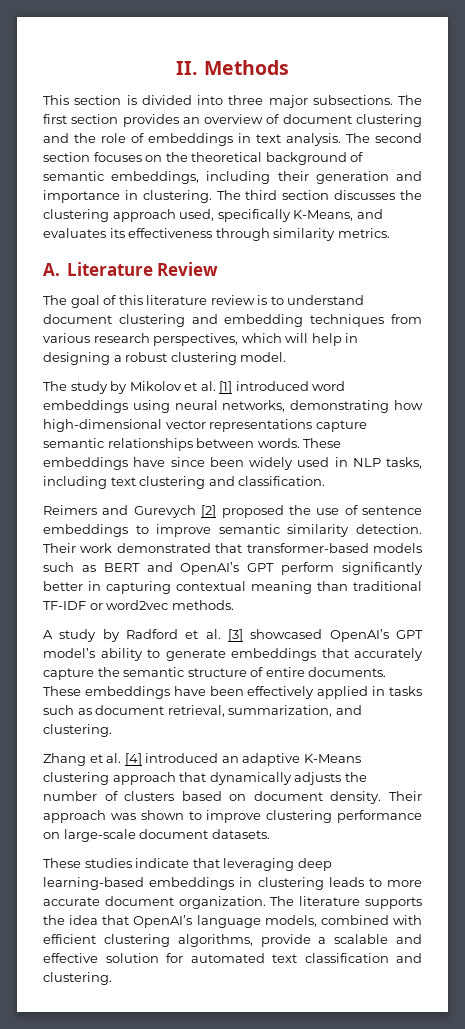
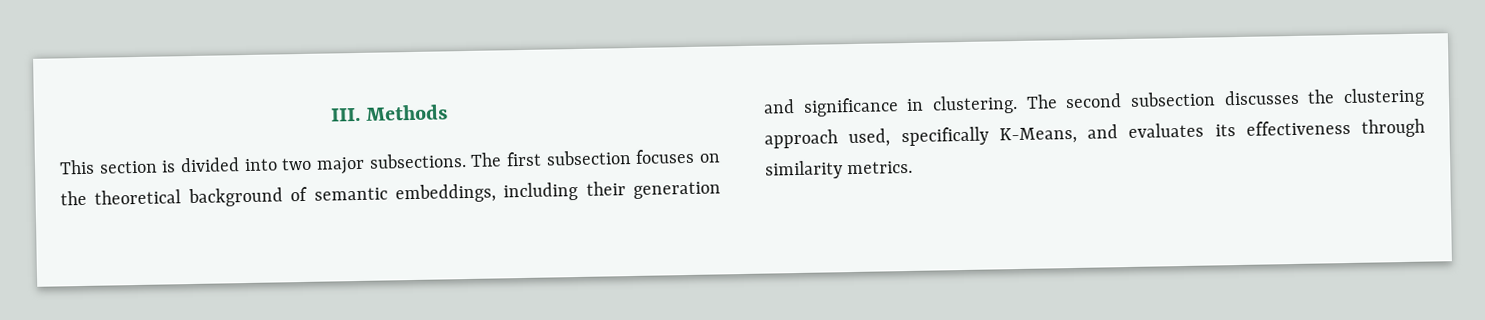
- II. Methods
+ III. Methods
- This section is divided into three major subsections.
+ This section is divided into two major subsections.
- The first section provides an overview of document clustering and the role of embeddings in text analysis. The second section focuses on the theoretical background of semantic embeddings, including their generation and importance in clustering.
+ The first subsection focuses on the theoretical background of semantic embeddings, including their generation and significance in clustering.
- The third section discusses the clustering approach used, specifically K-Means, and evaluates its effectiveness through similarity metrics.
+ The second subsection discusses the clustering approach used, specifically K-Means, and evaluates its effectiveness through similarity metrics.
- A. Literature Review
- The goal of this literature review is to understand document clustering and embedding techniques from various research perspectives, which will help in designing a robust clustering model.
- The study by Mikolov et al. [1] introduced word embeddings using neural networks, demonstrating how high-dimensional vector representations capture semantic relationships between words. These embeddings have since been widely used in NLP tasks, including text clustering and classification.
- Reimers and Gurevych [2] proposed the use of sentence embeddings to improve semantic similarity detection. Their work demonstrated that transformer-based models such as BERT and OpenAI’s GPT perform significantly better in capturing contextual meaning than traditional TF-IDF or word2vec methods.
- A study by Radford et al. [3] showcased OpenAI’s GPT model’s ability to generate embeddings that accurately capture the semantic structure of entire documents. These embeddings have been effectively applied in tasks such as document retrieval, summarization, and clustering.
- Zhang et al. [4] introduced an adaptive K-Means clustering approach that dynamically adjusts the number of clusters based on document density. Their approach was shown to improve clustering performance on large-scale document datasets.
- These studies indicate that leveraging deep learning-based embeddings in clustering leads to more accurate document organization. The literature supports the idea that OpenAI’s language models, combined with efficient clustering algorithms, provide a scalable and effective solution for automated text classification and clustering.

